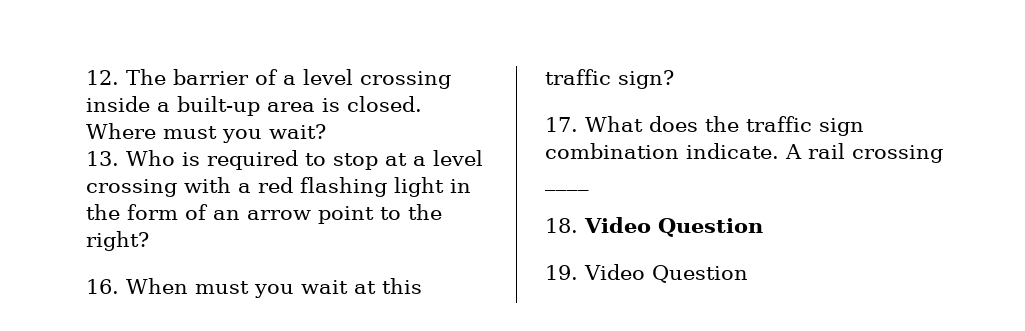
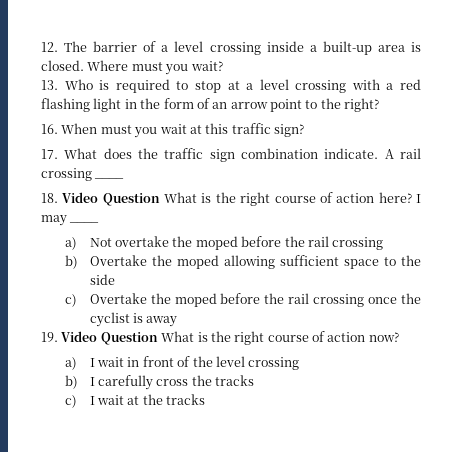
- 18. Video Question
- 19. Video Question
+ 18. Video Question What is the right course of action here? I may ____
+ a) Not overtake the moped before the rail crossing
+ b) Overtake the moped allowing sufficient space to the side
+ c) Overtake the moped before the rail crossing once the cyclist is away
+ 19. Video Question What is the right course of action now?
+ a) I wait in front of the level crossing
+ b) I carefully cross the tracks
+ c) I wait at the tracks

